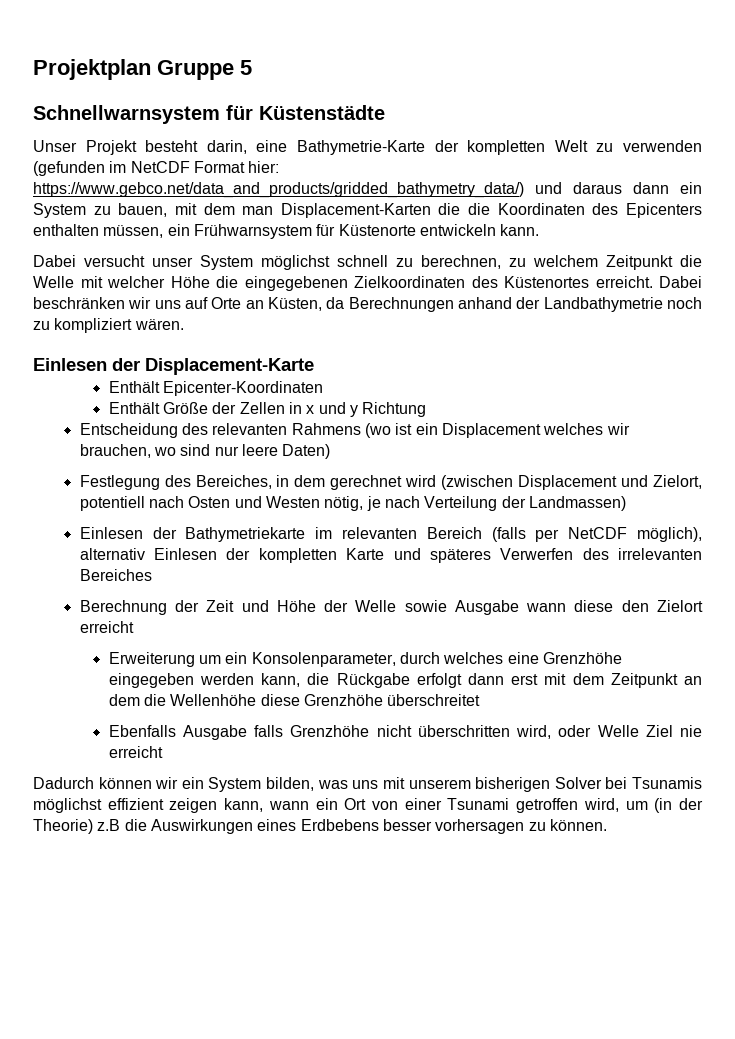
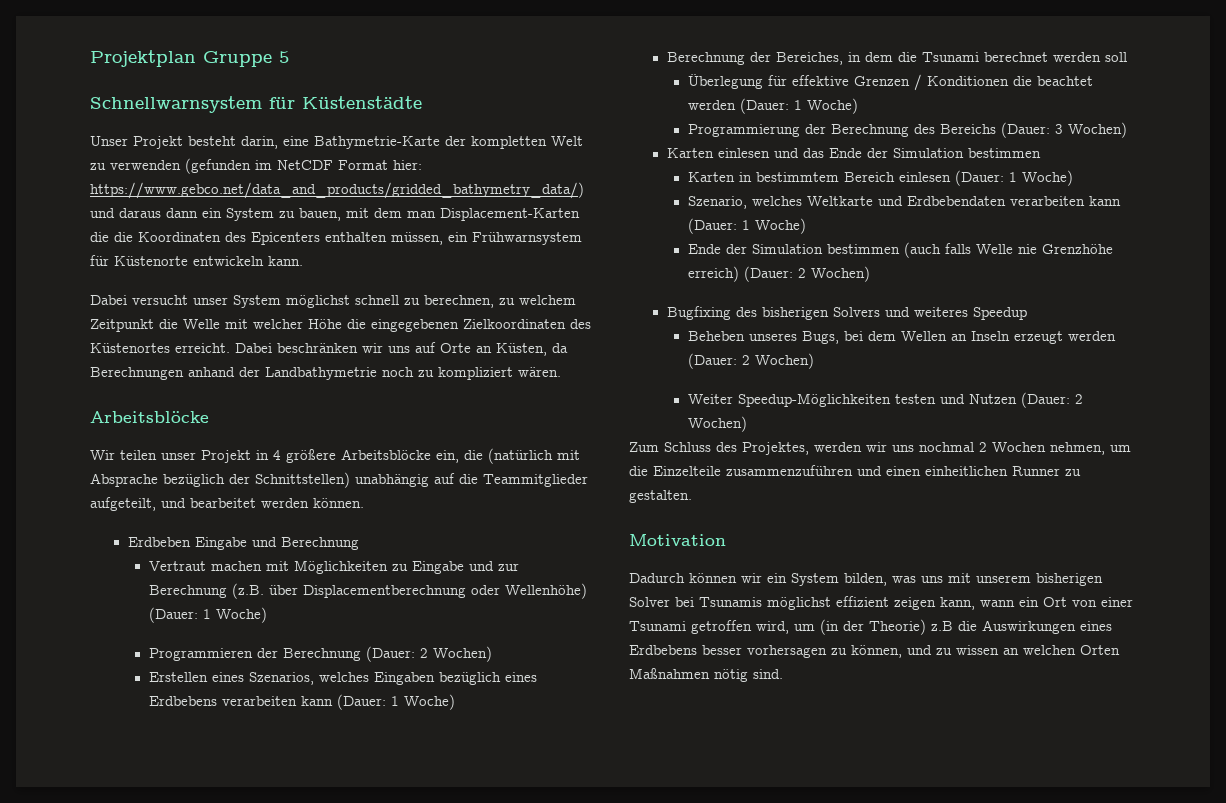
  Dabei beschränken wir uns auf Orte an Küsten, da Berechnungen anhand der Landbathymetrie noch zu kompliziert wären.
- Einlesen der Displacement-Karte
- Enthält Epicenter-Koordinaten
- Enthält Größe der Zellen in x und y Richtung
- Entscheidung des relevanten Rahmens (wo ist ein Displacement welches wir brauchen, wo sind nur leere Daten)
- Festlegung des Bereiches, in dem gerechnet wird (zwischen Displacement und Zielort, potentiell nach Osten und Westen nötig, je nach Verteilung der Landmassen)
- Einlesen der Bathymetriekarte im relevanten Bereich (falls per NetCDF möglich), alternativ Einlesen der kompletten Karte und späteres Verwerfen des irrelevanten Bereiches
- Berechnung der Zeit und Höhe der Welle sowie Ausgabe wann diese den Zielort erreicht
- Erweiterung um ein Konsolenparameter, durch welches eine Grenzhöhe eingegeben werden kann, die Rückgabe erfolgt dann erst mit dem Zeitpunkt an dem die Wellenhöhe diese Grenzhöhe überschreitet
- Ebenfalls Ausgabe falls Grenzhöhe nicht überschritten wird, oder Welle Ziel nie erreicht
+ Arbeitsblöcke
+ Wir teilen unser Projekt in 4 größere Arbeitsblöcke ein, die (natürlich mit Absprache bezüglich der Schnittstellen) unabhängig auf die Teammitglieder aufgeteilt, und bearbeitet werden können.
+ Erdbeben Eingabe und Berechnung
+ Vertraut machen mit Möglichkeiten zu Eingabe und zur Berechnung (z.B. über Displacementberechnung oder Wellenhöhe) (Dauer: 1 Woche)
+ Programmieren der Berechnung (Dauer: 2 Wochen)
+ Erstellen eines Szenarios, welches Eingaben bezüglich eines Erdbebens verarbeiten kann (Dauer: 1 Woche)
+ Berechnung der Bereiches, in dem die Tsunami berechnet werden soll
+ Überlegung für effektive Grenzen / Konditionen die beachtet werden (Dauer: 1 Woche)
+ Programmierung der Berechnung des Bereichs (Dauer: 3 Wochen)
+ Karten einlesen und das Ende der Simulation bestimmen
+ Karten in bestimmtem Bereich einlesen (Dauer: 1 Woche)
+ Szenario, welches Weltkarte und Erdbebendaten verarbeiten kann (Dauer: 1 Woche)
+ Ende der Simulation bestimmen (auch falls Welle nie Grenzhöhe erreich) (Dauer: 2 Wochen)
+ Bugfixing des bisherigen Solvers und weiteres Speedup
+ Beheben unseres Bugs, bei dem Wellen an Inseln erzeugt werden (Dauer: 2 Wochen)
+ Weiter Speedup-Möglichkeiten testen und Nutzen (Dauer: 2 Wochen)
+ Zum Schluss des Projektes, werden wir uns nochmal 2 Wochen nehmen, um die Einzelteile zusammenzuführen und einen einheitlichen Runner zu gestalten.
+ Motivation
- Dadurch können wir ein System bilden, was uns mit unserem bisherigen Solver bei Tsunamis möglichst effizient zeigen kann, wann ein Ort von einer Tsunami getroffen wird, um (in der Theorie) z.B die Auswirkungen eines Erdbebens besser vorhersagen zu können.
+ Dadurch können wir ein System bilden, was uns mit unserem bisherigen Solver bei Tsunamis möglichst effizient zeigen kann, wann ein Ort von einer Tsunami getroffen wird, um (in der Theorie) z.B die Auswirkungen eines Erdbebens besser vorhersagen zu können, und zu wissen an welchen Orten Maßnahmen nötig sind.

